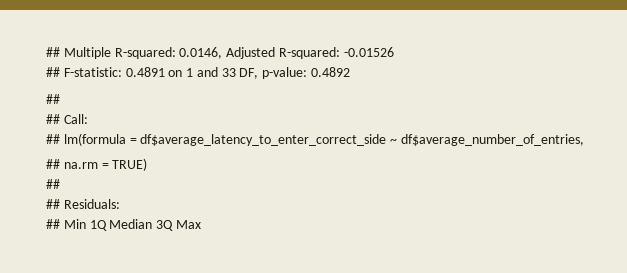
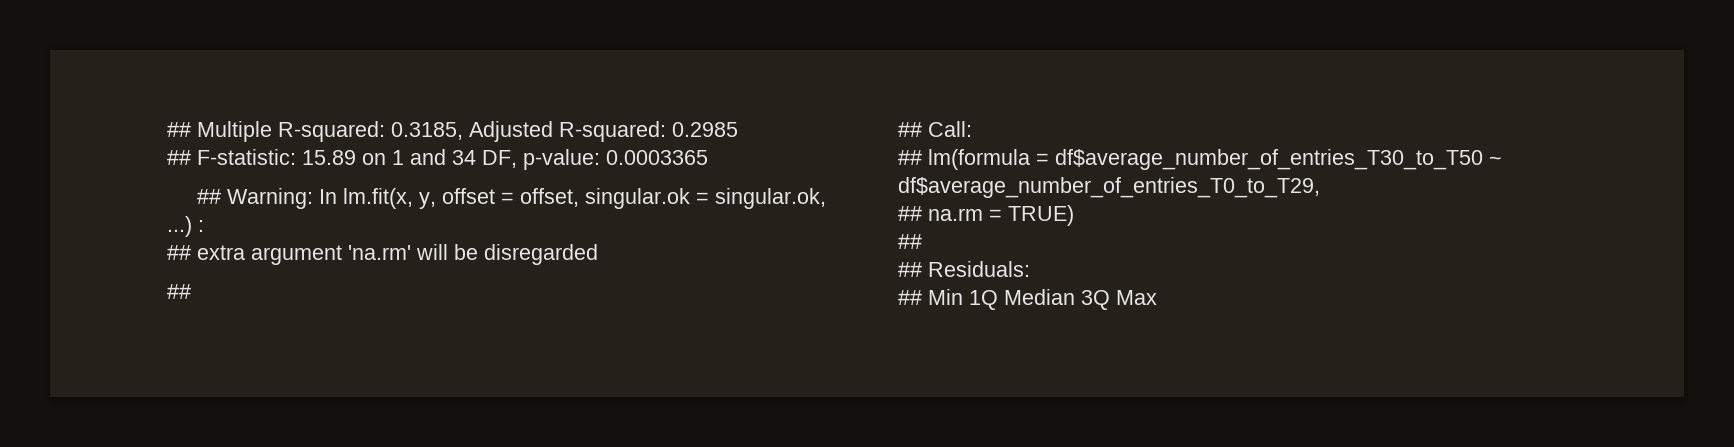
- ## Multiple R-squared: 0.0146, Adjusted R-squared: -0.01526
+ ## Multiple R-squared: 0.3185, Adjusted R-squared: 0.2985
- ## F-statistic: 0.4891 on 1 and 33 DF, p-value: 0.4892
+ ## F-statistic: 15.89 on 1 and 34 DF, p-value: 0.0003365
+ ## Warning: In lm.fit(x, y, offset = offset, singular.ok = singular.ok, ...) :
+ ## extra argument 'na.rm' will be disregarded
- ## lm(formula = df$average_latency_to_enter_correct_side ~ df$average_number_of_entries,
+ ## lm(formula = df$average_number_of_entries_T30_to_T50 ~ df$average_number_of_entries_T0_to_T29,

